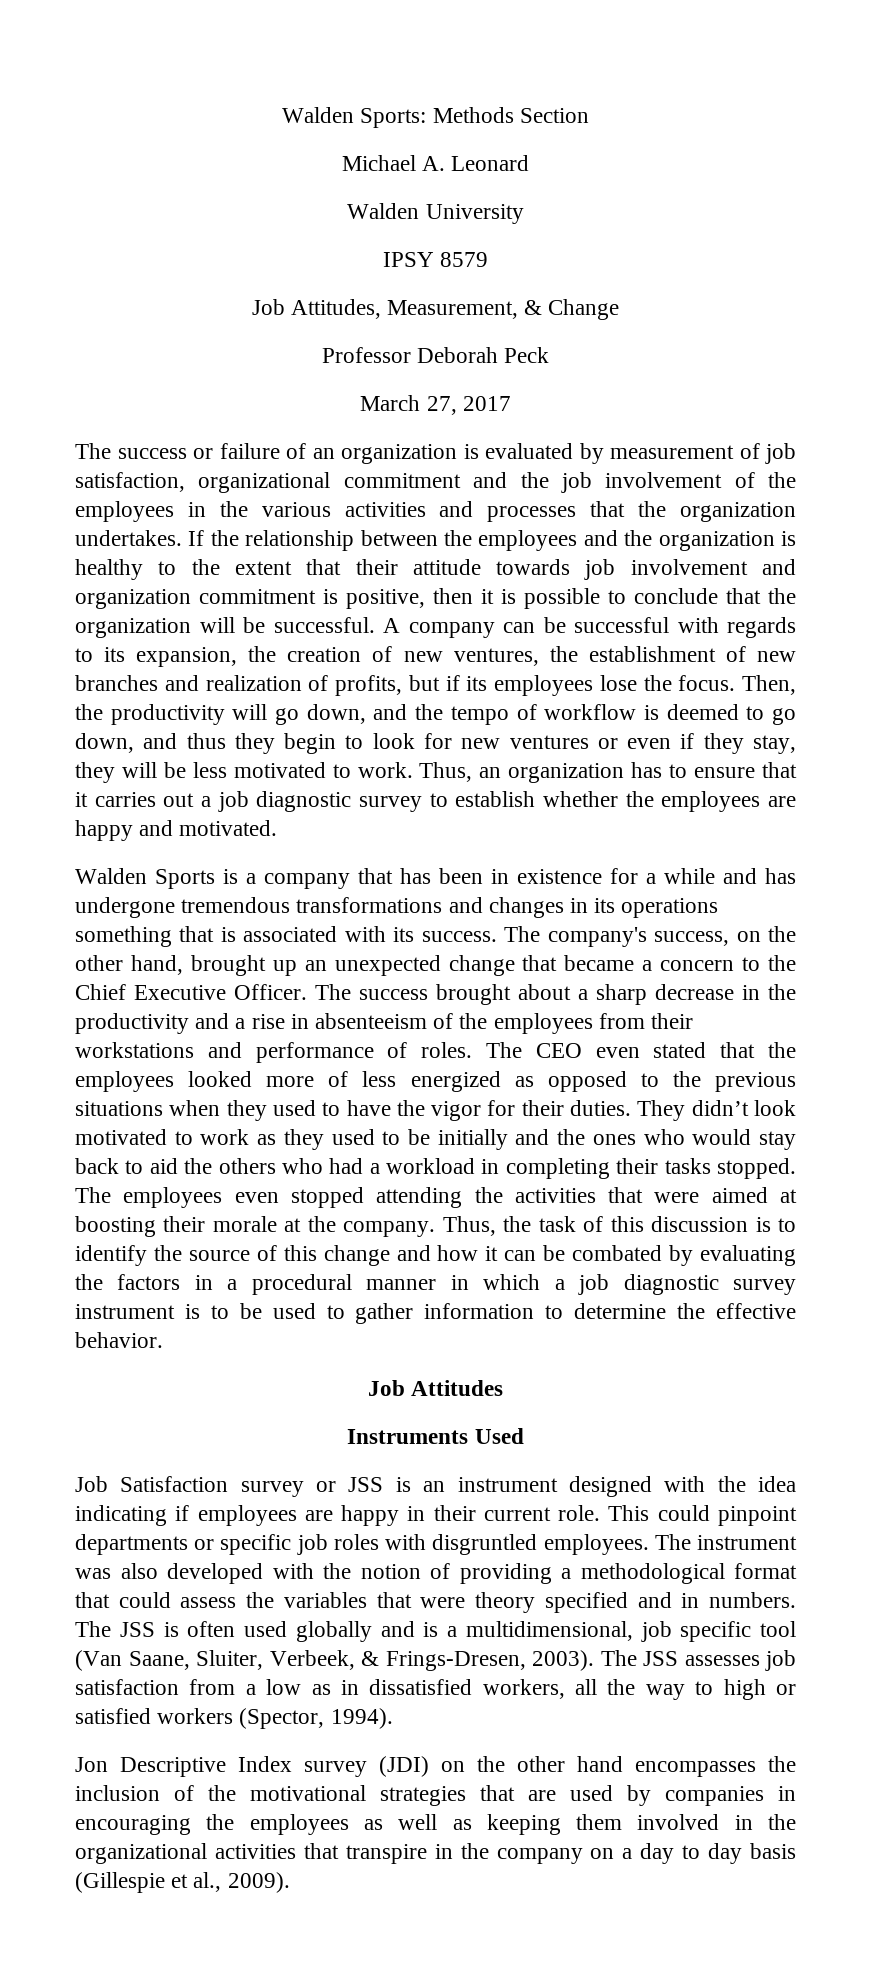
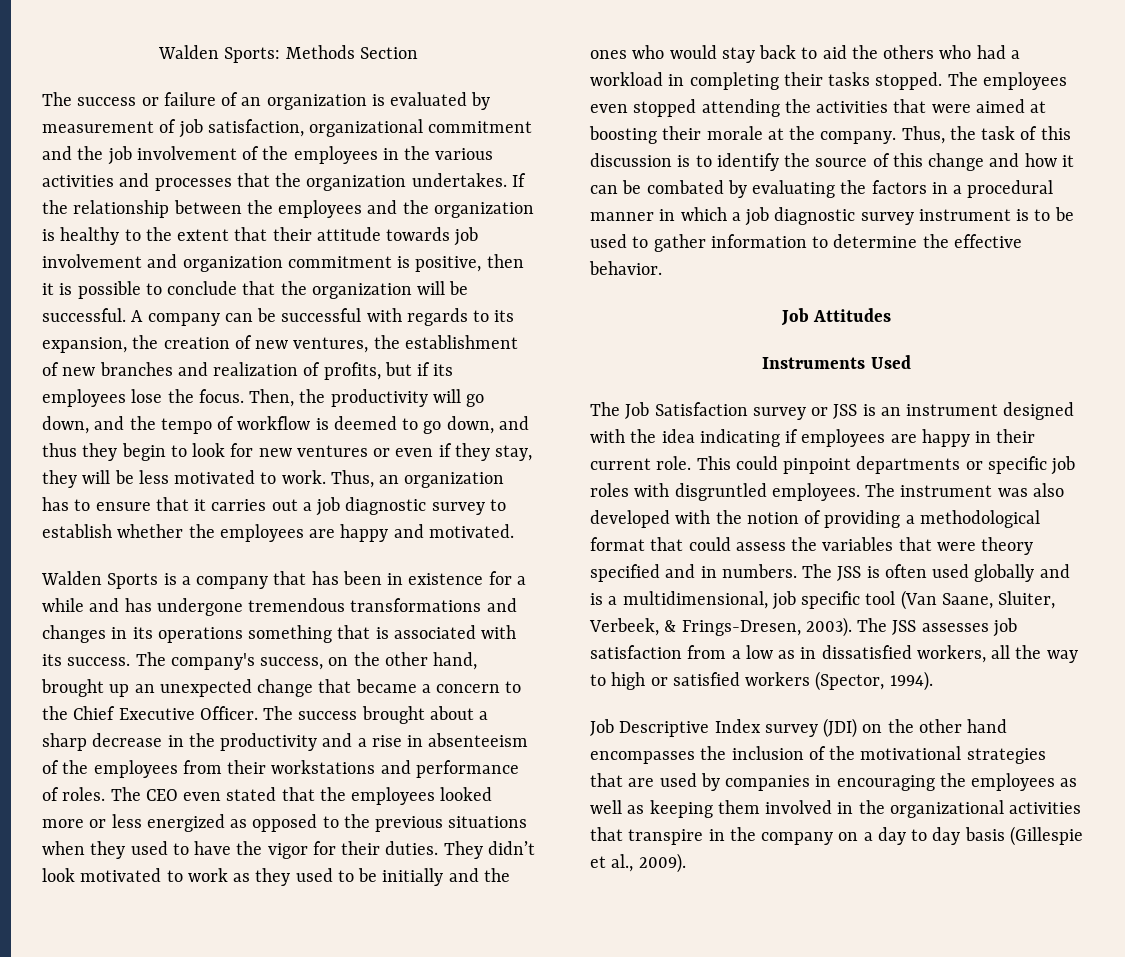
- Michael A. Leonard
- Walden University
- IPSY 8579
- Job Attitudes, Measurement, & Change
- Professor Deborah Peck
- March 27, 2017
- The CEO even stated that the employees looked more of less energized as opposed to the previous situations when they used to have the vigor for their duties.
+ The CEO even stated that the employees looked more or less energized as opposed to the previous situations when they used to have the vigor for their duties.
- Job Satisfaction survey or JSS is an instrument designed with the idea indicating if employees are happy in their current role.
+ The Job Satisfaction survey or JSS is an instrument designed with the idea indicating if employees are happy in their current role.
- Jon Descriptive Index survey (JDI) on the other hand encompasses the inclusion of the motivational strategies that are used by companies in encouraging the employees as well as keeping them involved in the organizational activities that transpire in the company on a day to day basis (Gillespie et al., 2009).
+ Job Descriptive Index survey (JDI) on the other hand encompasses the inclusion of the motivational strategies that are used by companies in encouraging the employees as well as keeping them involved in the organizational activities that transpire in the company on a day to day basis (Gillespie et al., 2009).

